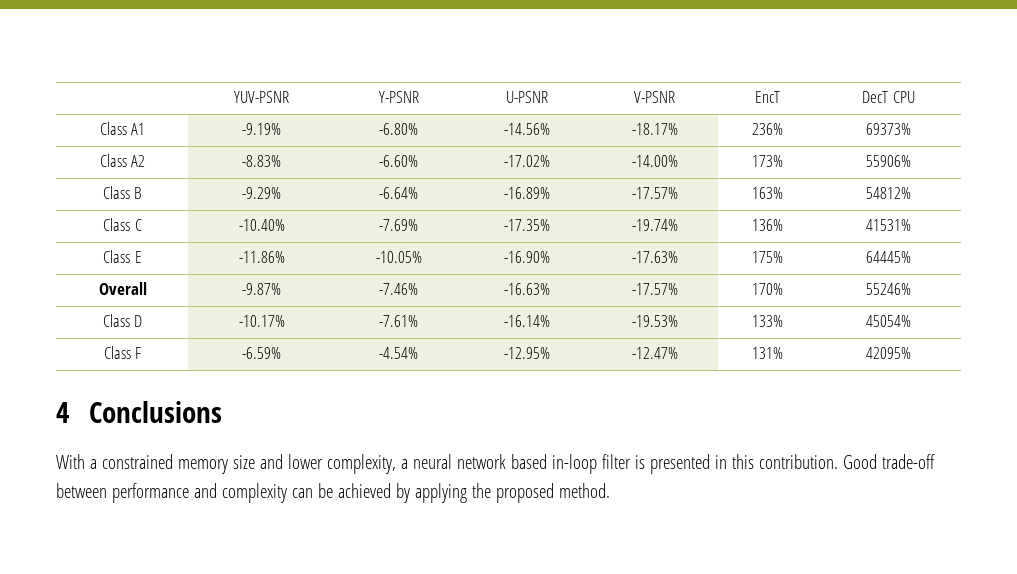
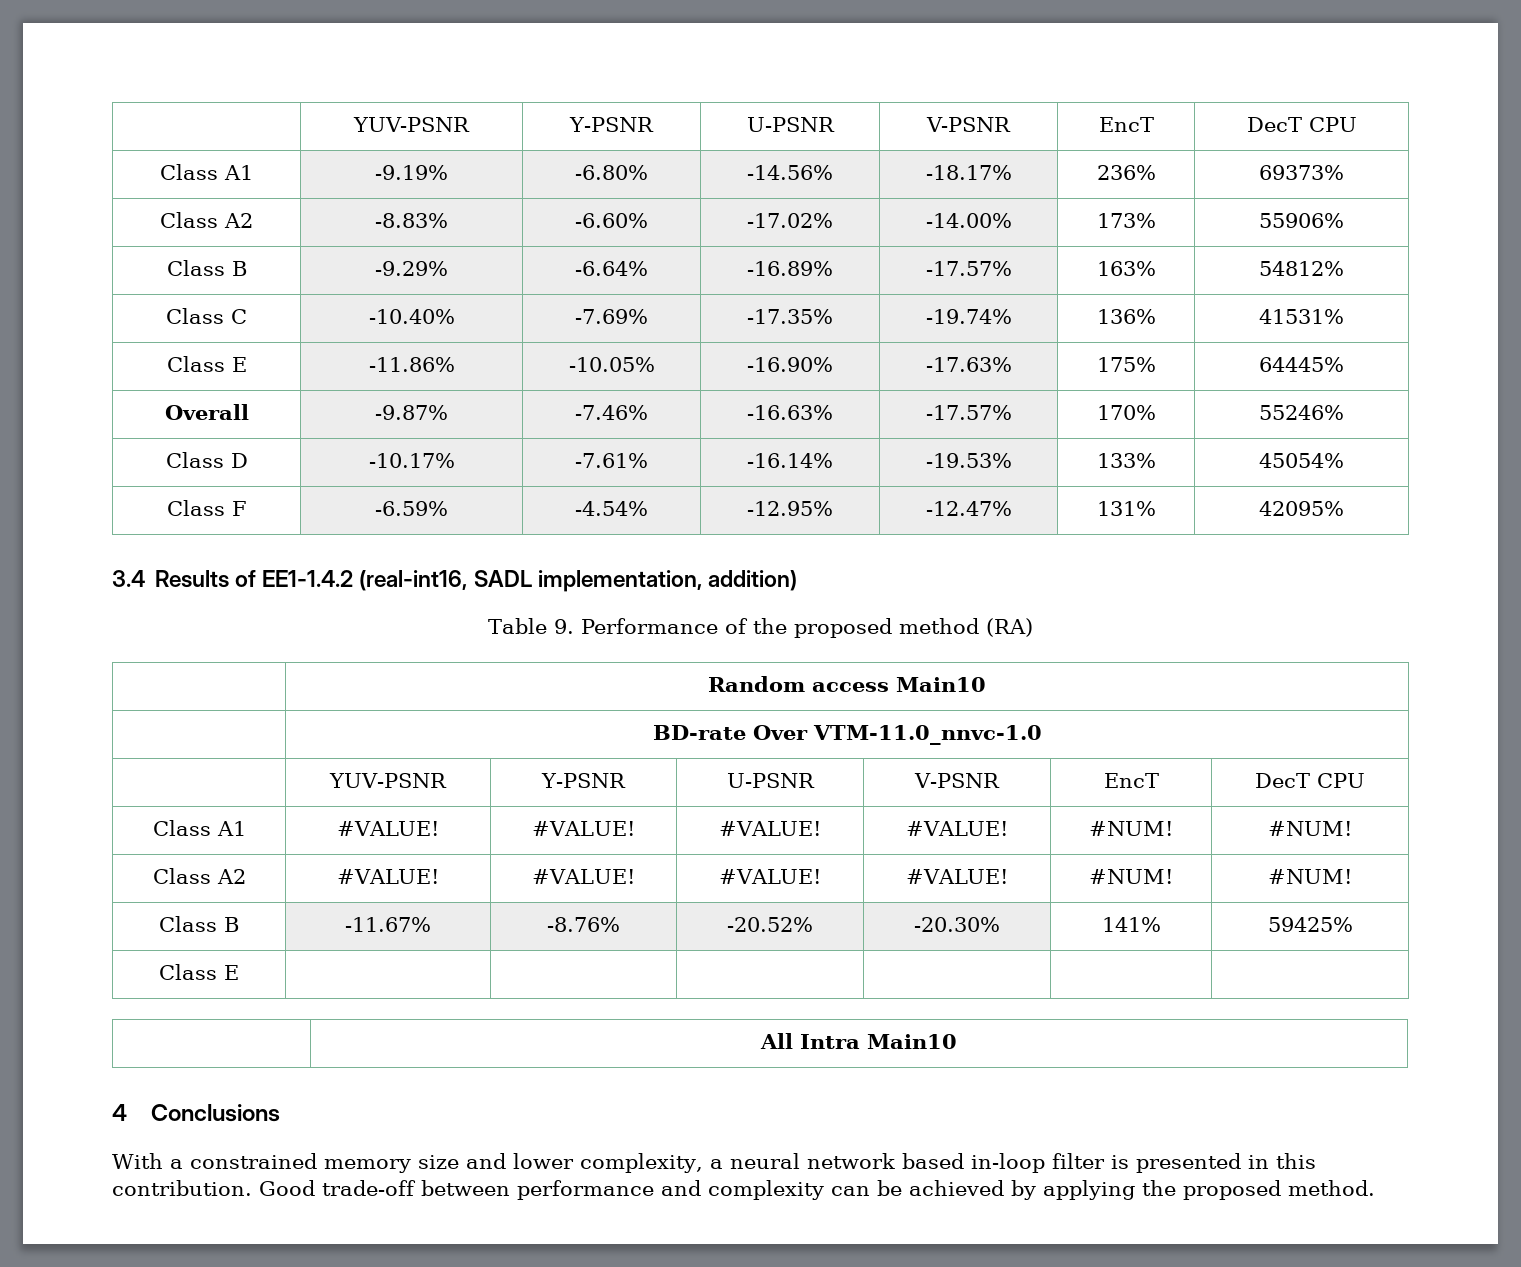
+ 3.4 Results of EE1-1.4.2 (real-int16, SADL implementation, addition)
+ Table 9. Performance of the proposed method (RA)
+ | Random access Main10
+ | BD-rate Over VTM-11.0_nnvc-1.0
+ | YUV-PSNR | Y-PSNR | U-PSNR | V-PSNR | EncT | DecT CPU
+ Class A1 | #VALUE! | #VALUE! | #VALUE! | #VALUE! | #NUM! | #NUM!
+ Class A2 | #VALUE! | #VALUE! | #VALUE! | #VALUE! | #NUM! | #NUM!
+ Class B | -11.67% | -8.76% | -20.52% | -20.30% | 141% | 59425%
+ Class E | | | | | |
+ | All Intra Main10

